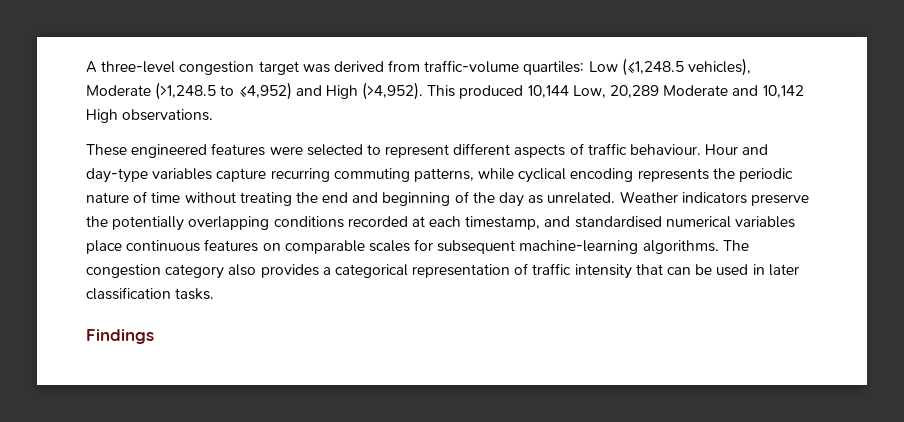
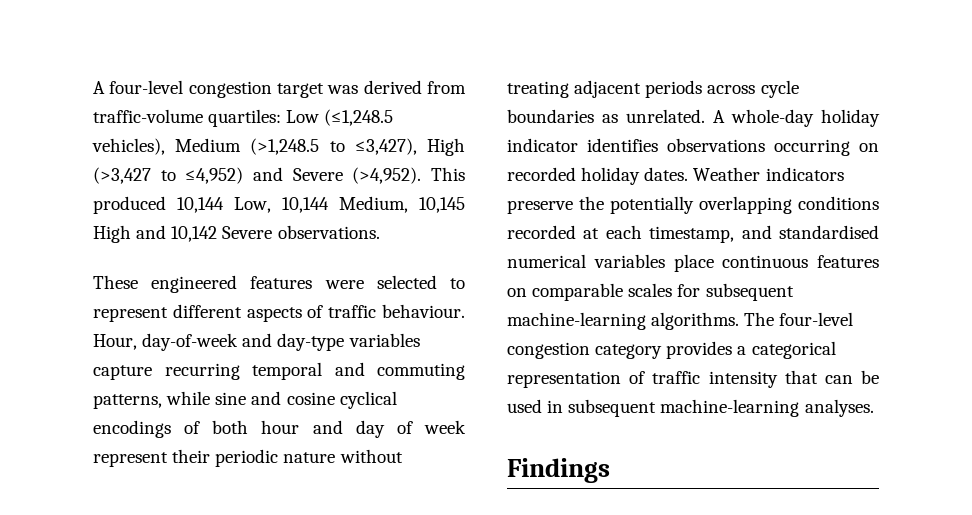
- A three-level congestion target was derived from traffic-volume quartiles: Low (≤1,248.5 vehicles), Moderate (>1,248.5 to ≤4,952) and High (>4,952).
+ A four-level congestion target was derived from traffic-volume quartiles: Low (≤1,248.5 vehicles), Medium (>1,248.5 to ≤3,427), High (>3,427 to ≤4,952) and Severe (>4,952).
- This produced 10,144 Low, 20,289 Moderate and 10,142 High observations.
+ This produced 10,144 Low, 10,144 Medium, 10,145 High and 10,142 Severe observations.
- Hour and day-type variables capture recurring commuting patterns, while cyclical encoding represents the periodic nature of time without treating the end and beginning of the day as unrelated.
+ Hour, day-of-week and day-type variables capture recurring temporal and commuting patterns, while sine and cosine cyclical encodings of both hour and day of week represent their periodic nature without treating adjacent periods across cycle boundaries as unrelated. A whole-day holiday indicator identifies observations occurring on recorded holiday dates.
- The congestion category also provides a categorical representation of traffic intensity that can be used in later classification tasks.
+ The four-level congestion category provides a categorical representation of traffic intensity that can be used in subsequent machine-learning analyses.

